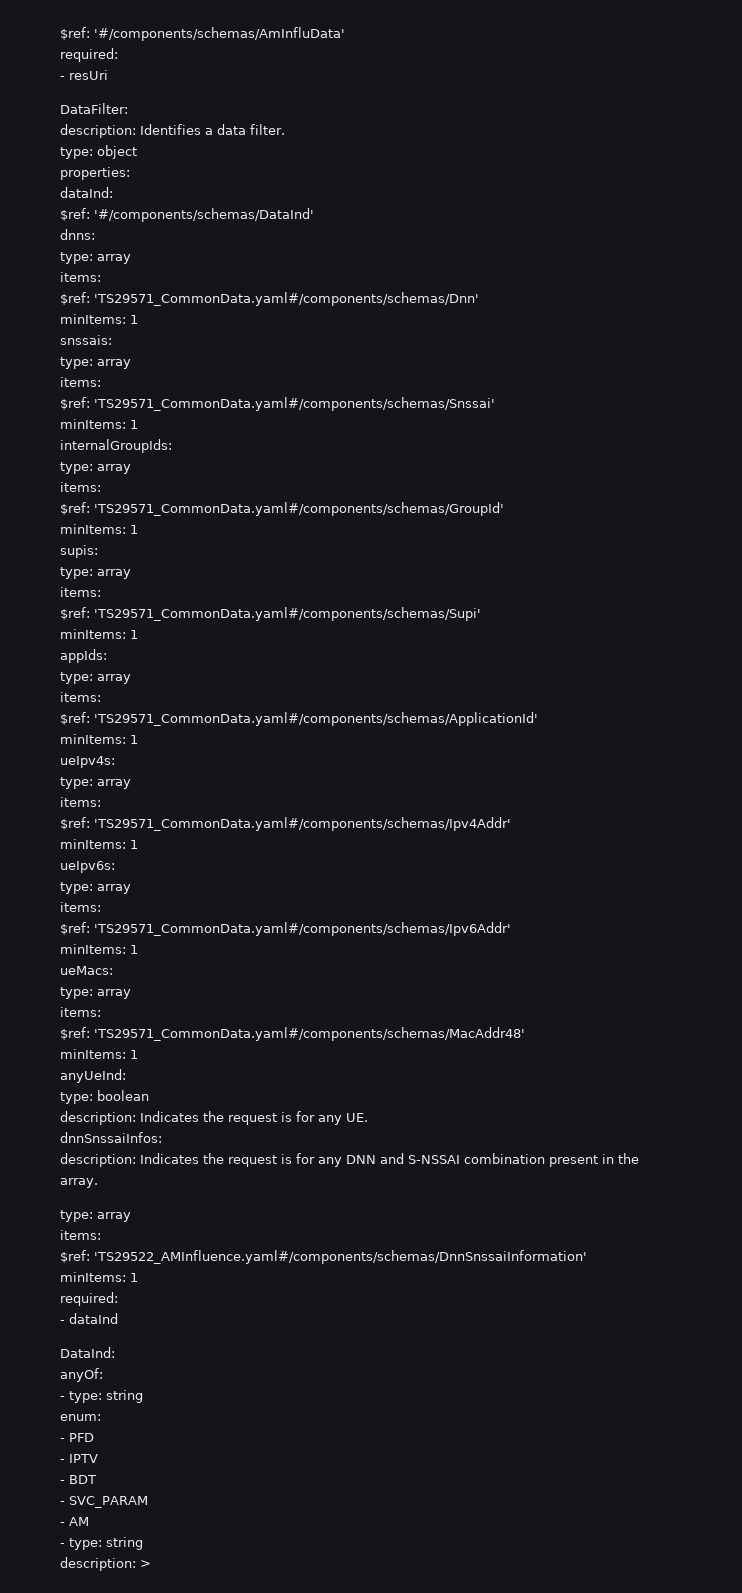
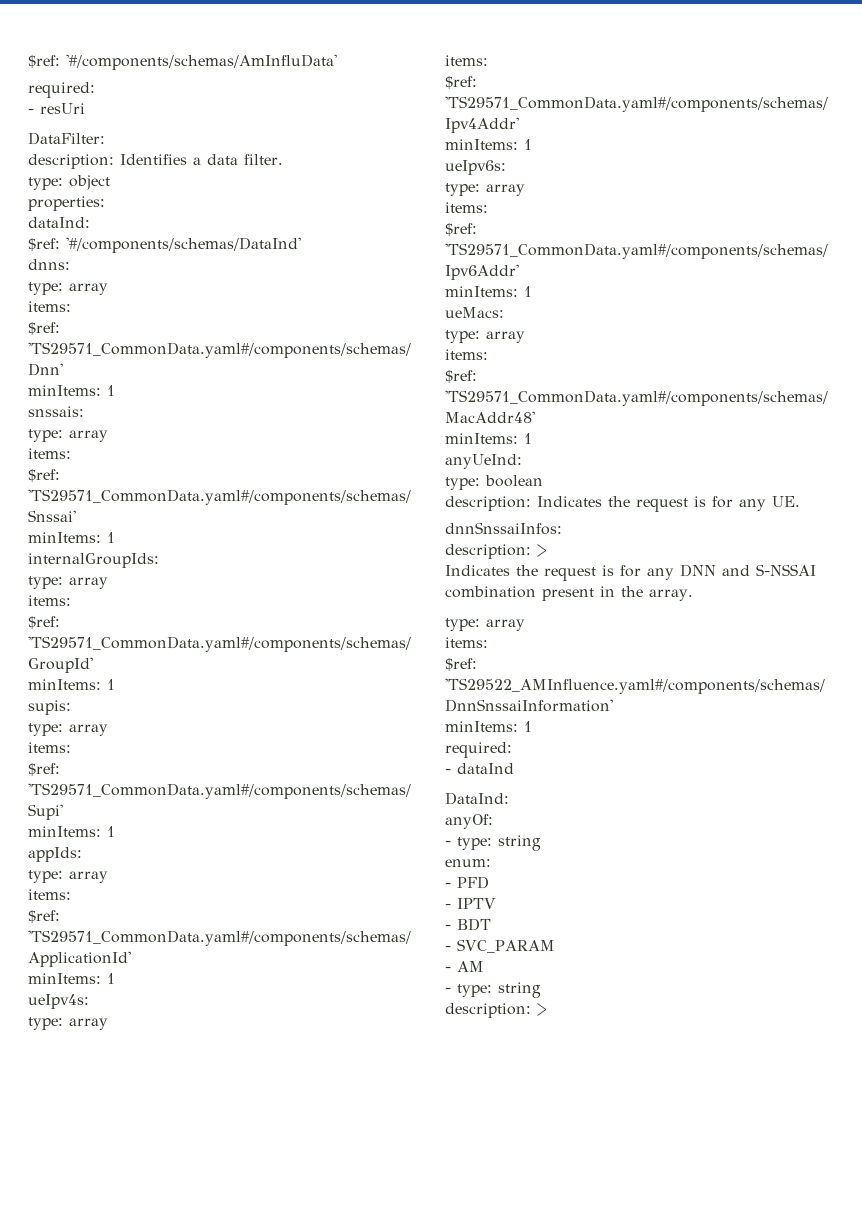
  dnnSnssaiInfos:
- description: Indicates the request is for any DNN and S-NSSAI combination present in the array.
+ description: >
+ Indicates the request is for any DNN and S-NSSAI combination present in the array.

